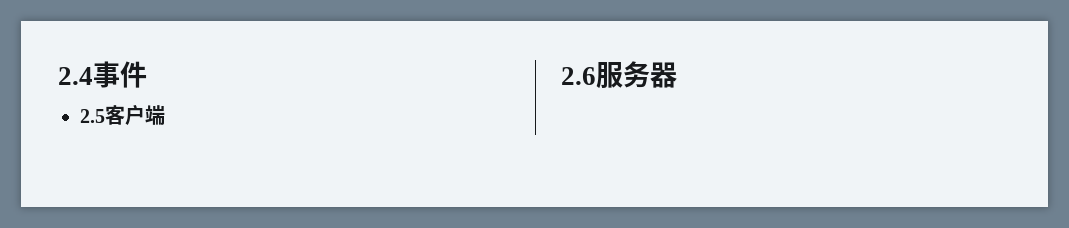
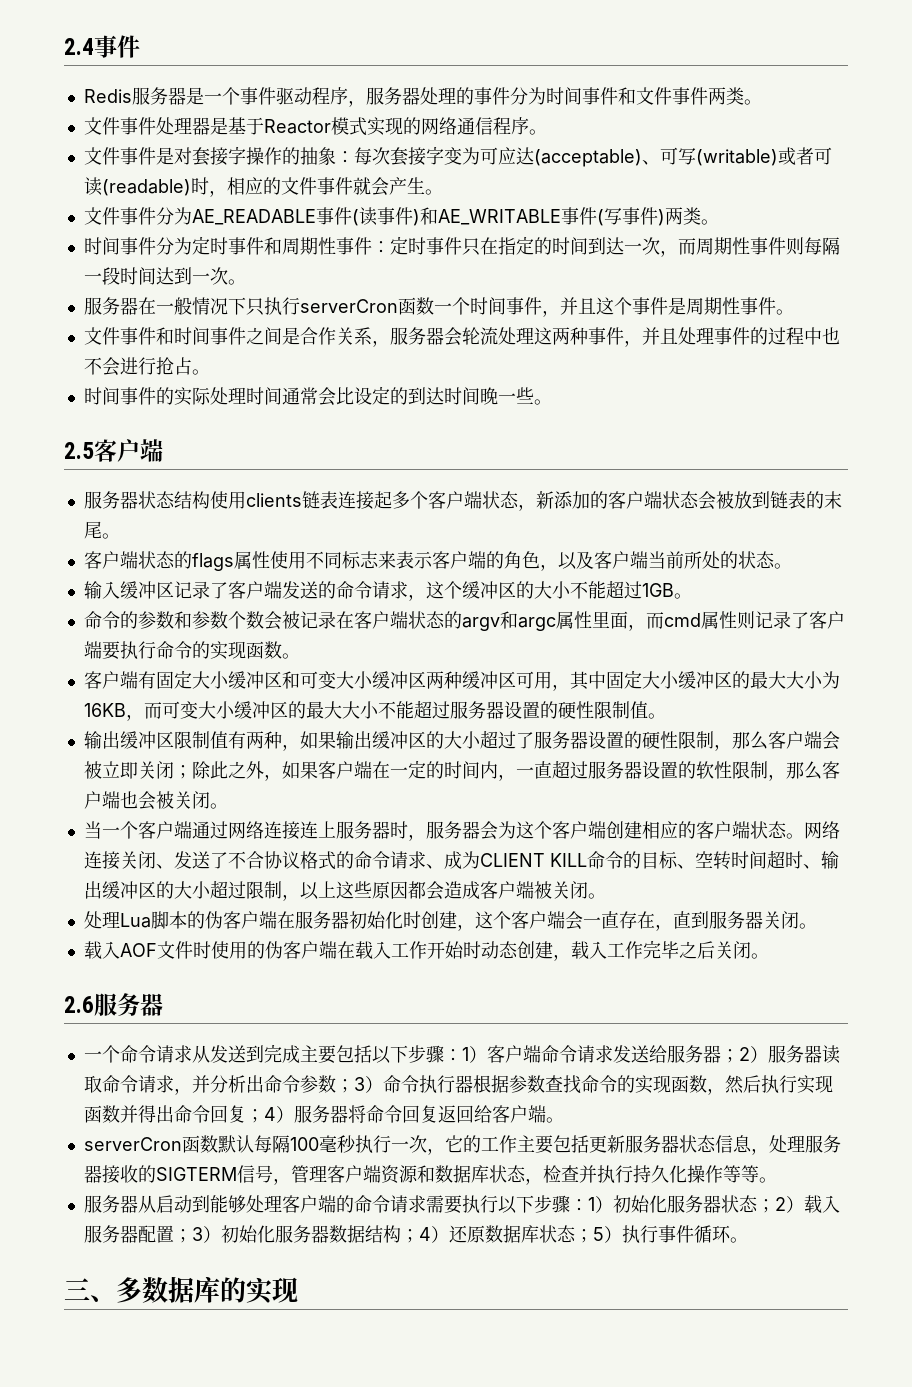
+ Redis服务器是一个事件驱动程序，服务器处理的事件分为时间事件和文件事件两类。
+ 文件事件处理器是基于Reactor模式实现的网络通信程序。
+ 文件事件是对套接字操作的抽象：每次套接字变为可应达(acceptable)、可写(writable)或者可读(readable)时，相应的文件事件就会产生。
+ 文件事件分为AE_READABLE事件(读事件)和AE_WRITABLE事件(写事件)两类。
+ 时间事件分为定时事件和周期性事件：定时事件只在指定的时间到达一次，而周期性事件则每隔一段时间达到一次。
+ 服务器在一般情况下只执行serverCron函数一个时间事件，并且这个事件是周期性事件。
+ 文件事件和时间事件之间是合作关系，服务器会轮流处理这两种事件，并且处理事件的过程中也不会进行抢占。
+ 时间事件的实际处理时间通常会比设定的到达时间晚一些。
  2.5客户端
+ 服务器状态结构使用clients链表连接起多个客户端状态，新添加的客户端状态会被放到链表的末尾。
+ 客户端状态的flags属性使用不同标志来表示客户端的角色，以及客户端当前所处的状态。
+ 输入缓冲区记录了客户端发送的命令请求，这个缓冲区的大小不能超过1GB。
+ 命令的参数和参数个数会被记录在客户端状态的argv和argc属性里面，而cmd属性则记录了客户端要执行命令的实现函数。
+ 客户端有固定大小缓冲区和可变大小缓冲区两种缓冲区可用，其中固定大小缓冲区的最大大小为16KB，而可变大小缓冲区的最大大小不能超过服务器设置的硬性限制值。
+ 输出缓冲区限制值有两种，如果输出缓冲区的大小超过了服务器设置的硬性限制，那么客户端会被立即关闭；除此之外，如果客户端在一定的时间内，一直超过服务器设置的软性限制，那么客户端也会被关闭。
+ 当一个客户端通过网络连接连上服务器时，服务器会为这个客户端创建相应的客户端状态。网络连接关闭、发送了不合协议格式的命令请求、成为CLIENT KILL命令的目标、空转时间超时、输出缓冲区的大小超过限制，以上这些原因都会造成客户端被关闭。
+ 处理Lua脚本的伪客户端在服务器初始化时创建，这个客户端会一直存在，直到服务器关闭。
+ 载入AOF文件时使用的伪客户端在载入工作开始时动态创建，载入工作完毕之后关闭。
  2.6服务器
+ 一个命令请求从发送到完成主要包括以下步骤：1）客户端命令请求发送给服务器；2）服务器读取命令请求，并分析出命令参数；3）命令执行器根据参数查找命令的实现函数，然后执行实现函数并得出命令回复；4）服务器将命令回复返回给客户端。
+ serverCron函数默认每隔100毫秒执行一次，它的工作主要包括更新服务器状态信息，处理服务器接收的SIGTERM信号，管理客户端资源和数据库状态，检查并执行持久化操作等等。
+ 服务器从启动到能够处理客户端的命令请求需要执行以下步骤：1）初始化服务器状态；2）载入服务器配置；3）初始化服务器数据结构；4）还原数据库状态；5）执行事件循环。
+ 三、多数据库的实现

